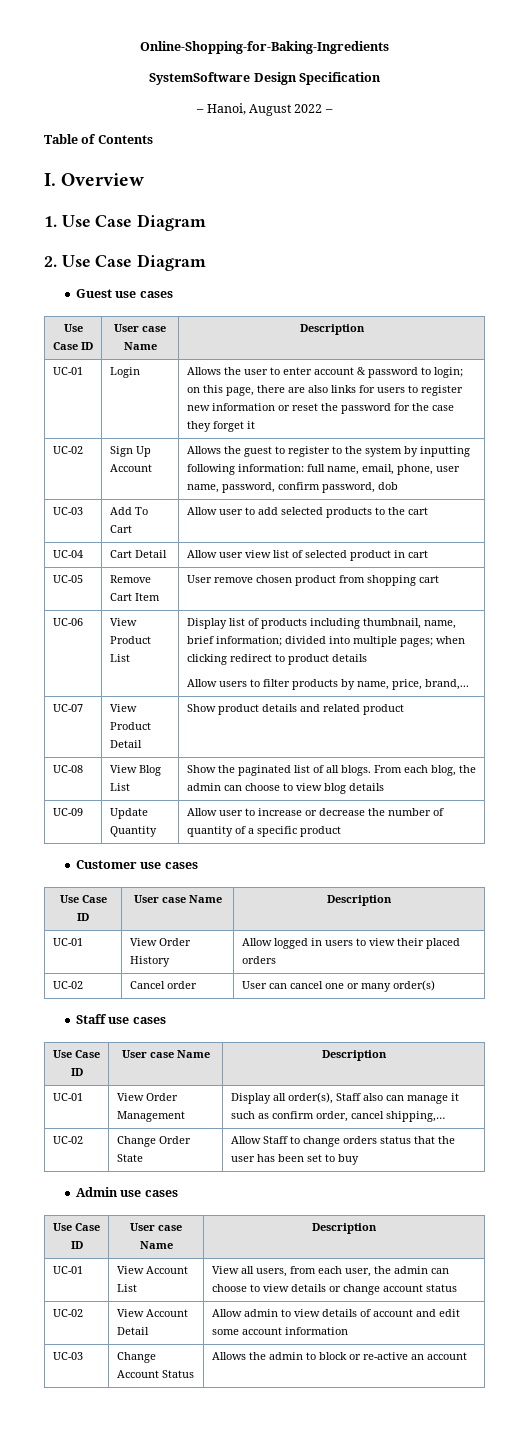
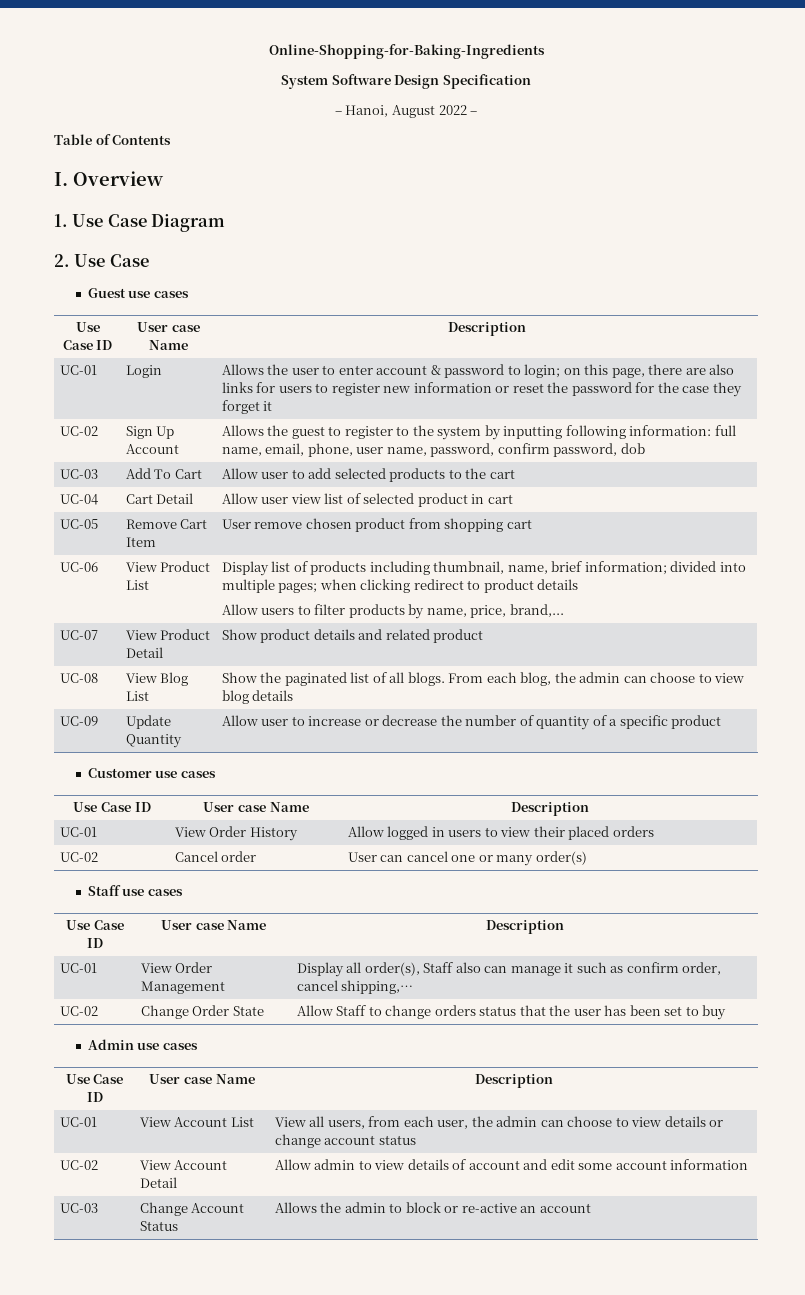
- SystemSoftware Design Specification
+ System Software Design Specification
- 2. Use Case Diagram
+ 2. Use Case

